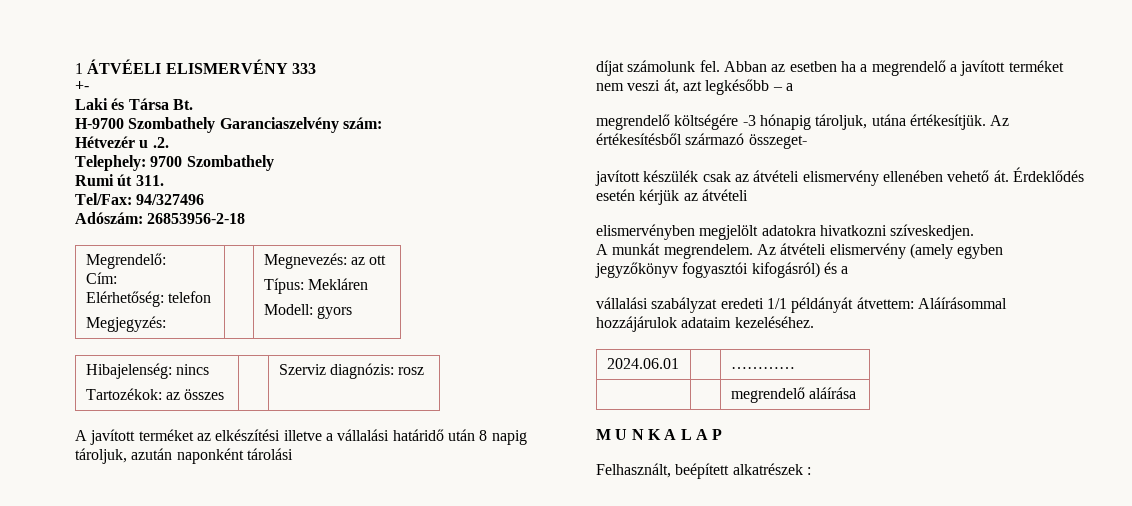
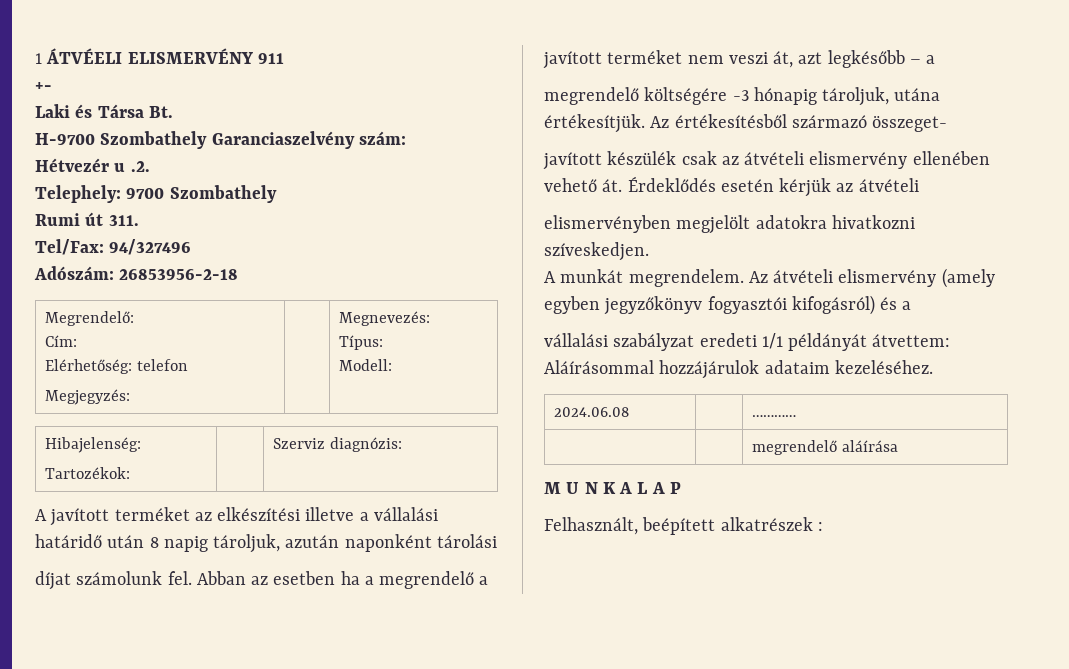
- 1 ÁTVÉELI ELISMERVÉNY 333
+ 1 ÁTVÉELI ELISMERVÉNY 911
  Megrendelő:
  Cím:
  Elérhetőség: telefon
- Megjegyzés: | | Megnevezés: az ott
- Típus: Mekláren
- Modell: gyors
+ Megjegyzés: | | Megnevezés:
+ Típus:
+ Modell:
- Hibajelenség: nincs
- Tartozékok: az összes | | Szerviz diagnózis: rosz
+ Hibajelenség:
+ Tartozékok: | | Szerviz diagnózis:
- 2024.06.01 | | …………
+ 2024.06.08 | | …………

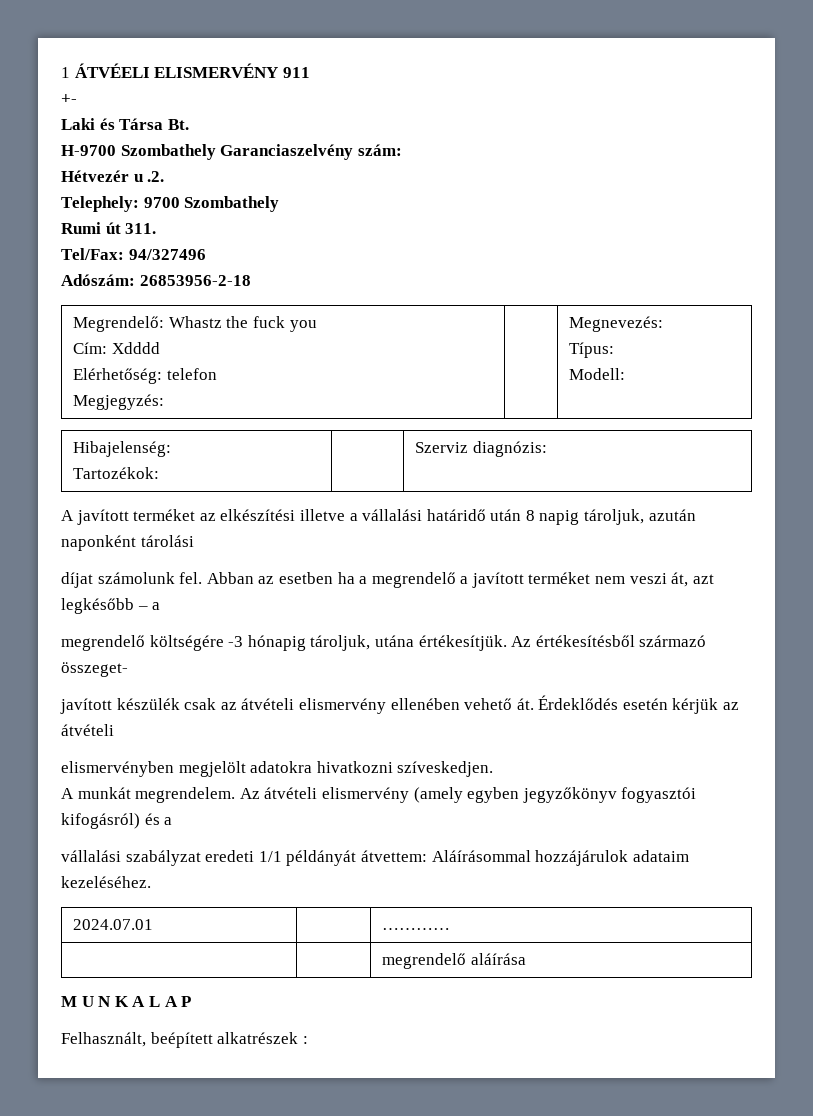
- Megrendelő:
- Cím:
+ Megrendelő: Whastz the fuck you
+ Cím: Xdddd
- 2024.06.08 | | …………
+ 2024.07.01 | | …………

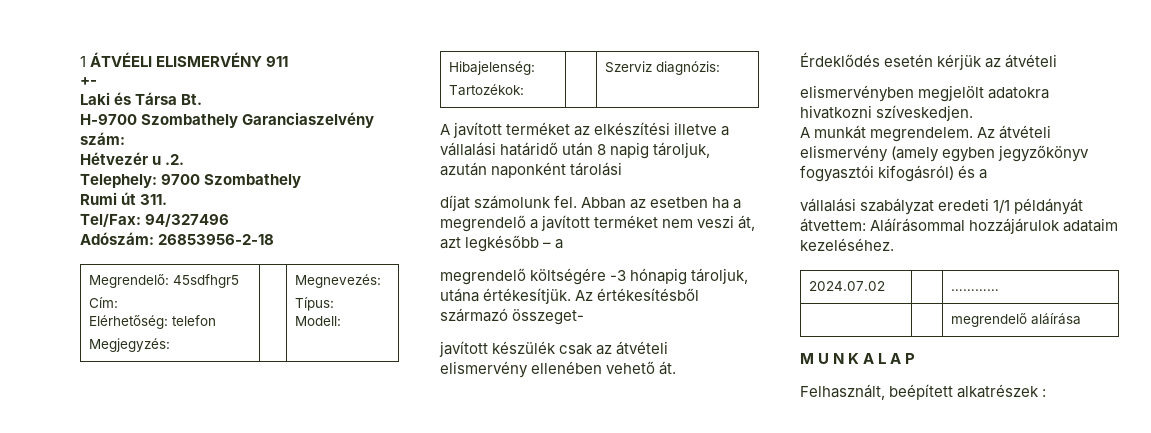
- Megrendelő: Whastz the fuck you
- Cím: Xdddd
+ Megrendelő: 45sdfhgr5
+ Cím:
- 2024.07.01 | | …………
+ 2024.07.02 | | …………

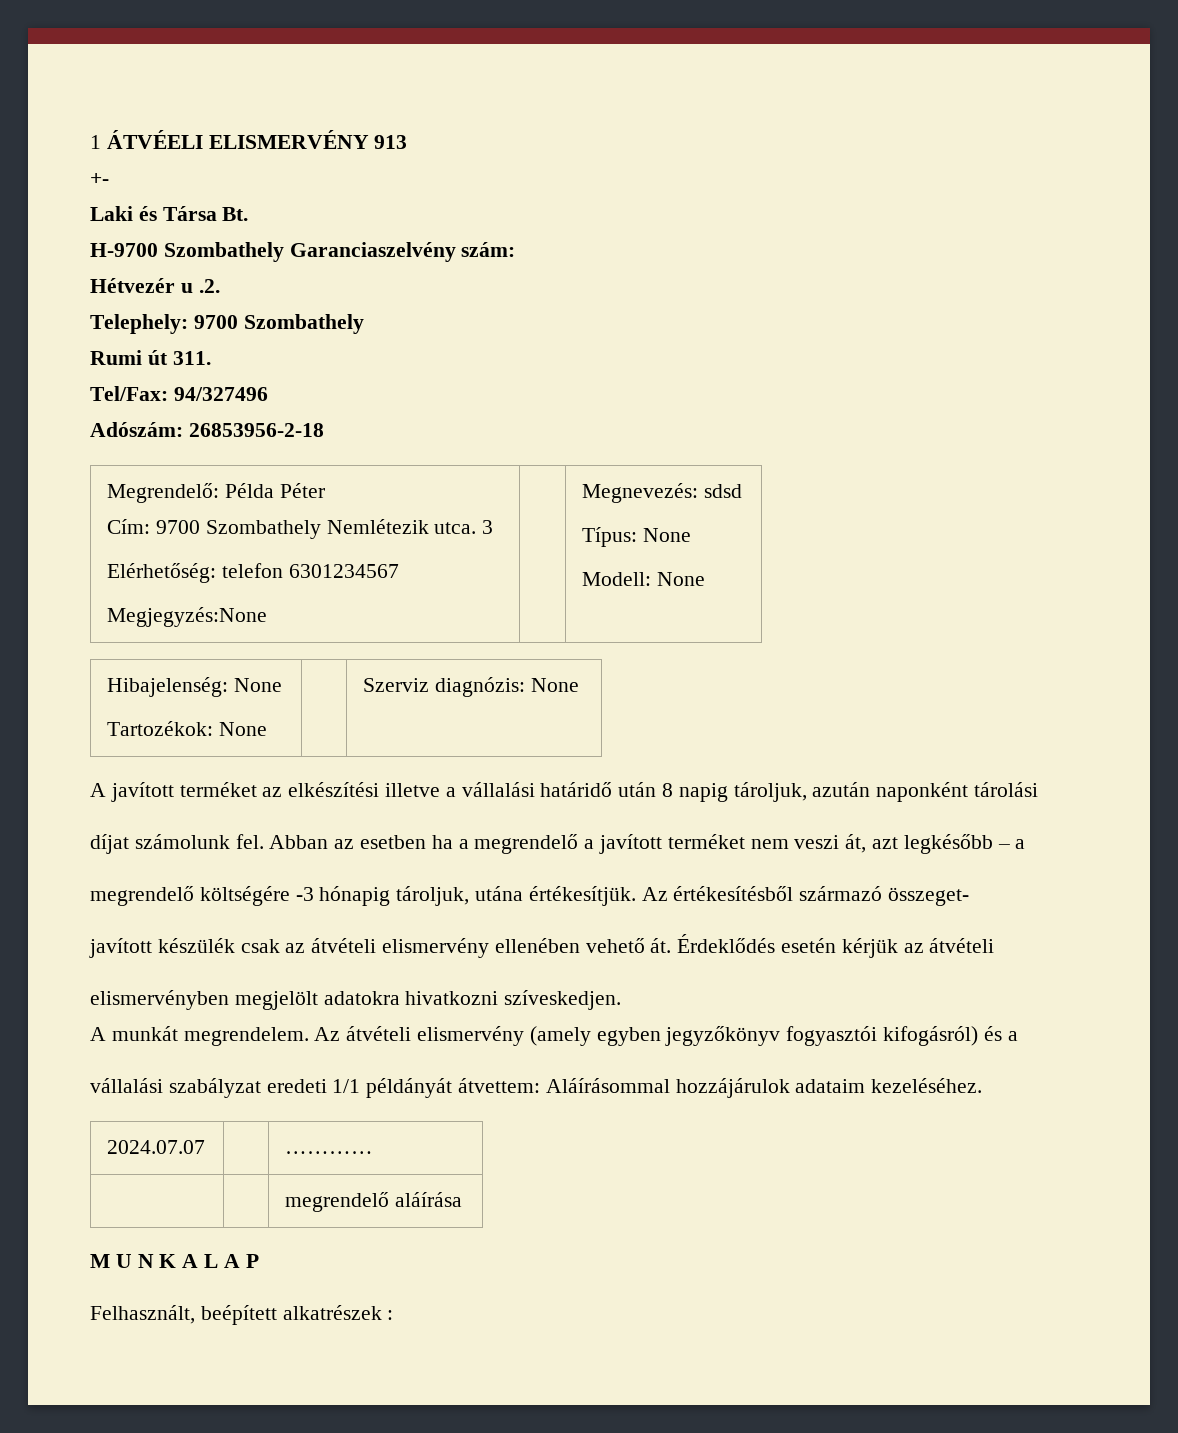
- 1 ÁTVÉELI ELISMERVÉNY 911
+ 1 ÁTVÉELI ELISMERVÉNY 913
- Megrendelő: 45sdfhgr5
- Cím:
- Elérhetőség: telefon
- Megjegyzés: | | Megnevezés:
- Típus:
- Modell:
- Hibajelenség:
- Tartozékok: | | Szerviz diagnózis:
+ Megrendelő: Példa Péter
+ Cím: 9700 Szombathely Nemlétezik utca. 3
+ Elérhetőség: telefon 6301234567
+ Megjegyzés:None | | Megnevezés: sdsd
+ Típus: None
+ Modell: None
+ Hibajelenség: None
+ Tartozékok: None | | Szerviz diagnózis: None
- 2024.07.02 | | …………
+ 2024.07.07 | | …………

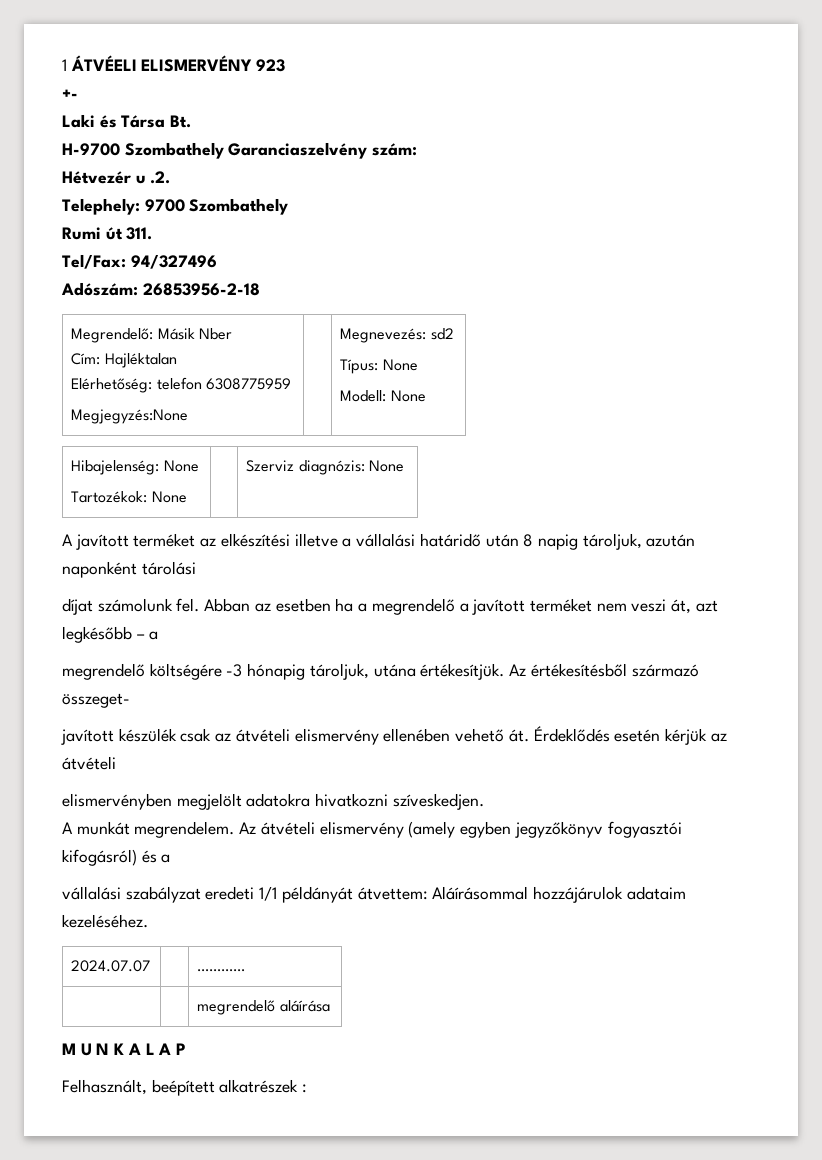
- 1 ÁTVÉELI ELISMERVÉNY 913
+ 1 ÁTVÉELI ELISMERVÉNY 923
- Megrendelő: Példa Péter
- Cím: 9700 Szombathely Nemlétezik utca. 3
- Elérhetőség: telefon 6301234567
- Megjegyzés:None | | Megnevezés: sdsd
+ Megrendelő: Másik Nber
+ Cím: Hajléktalan
+ Elérhetőség: telefon 6308775959
+ Megjegyzés:None | | Megnevezés: sd2

